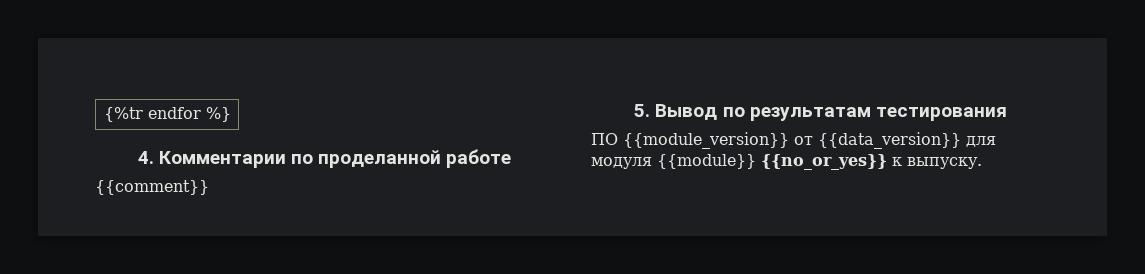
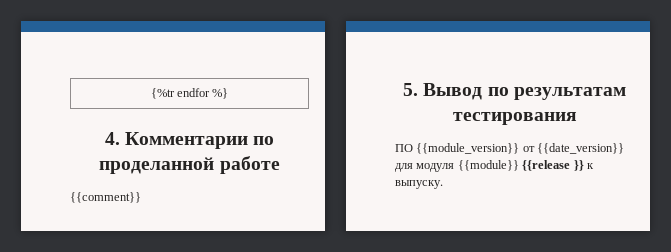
- ПО {{module_version}} от {{data_version}} для модуля {{module}} {{no_or_yes}} к выпуску.
+ ПО {{module_version}} от {{date_version}} для модуля {{module}} {{release }} к выпуску.

